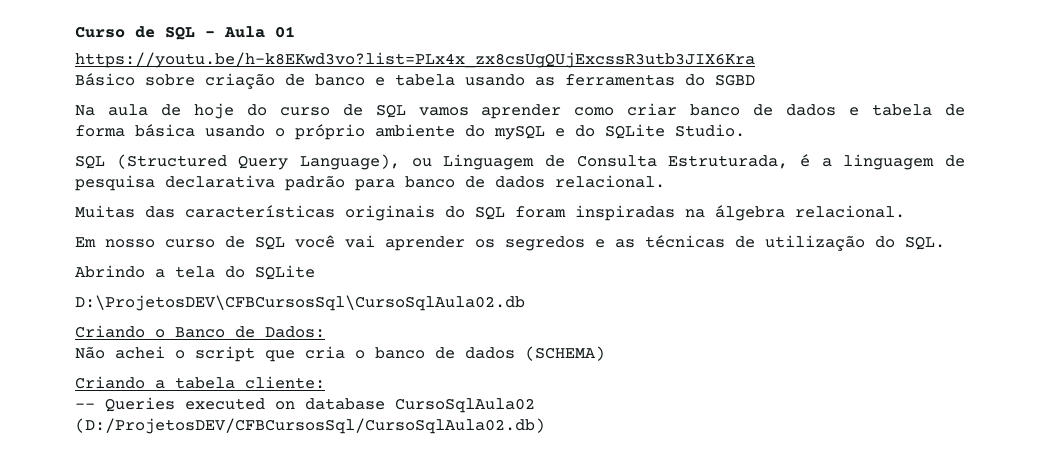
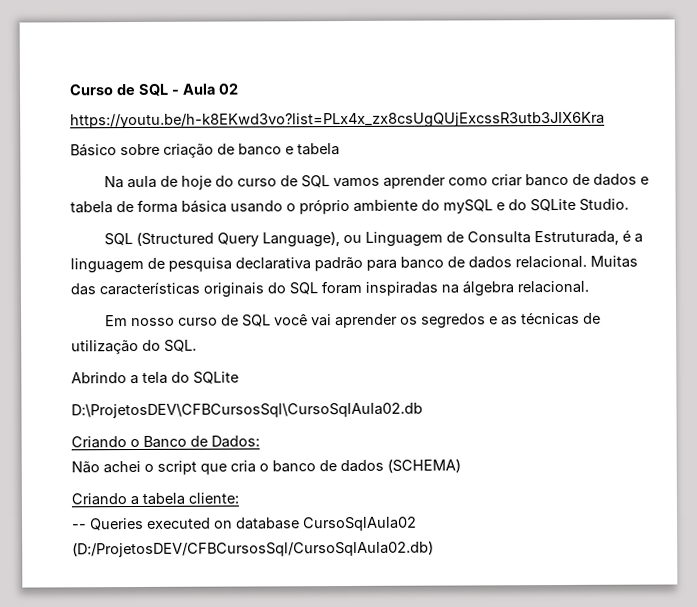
- Curso de SQL - Aula 01
+ Curso de SQL - Aula 02
- Básico sobre criação de banco e tabela usando as ferramentas do SGBD
+ Básico sobre criação de banco e tabela
- SQL (Structured Query Language), ou Linguagem de Consulta Estruturada, é a linguagem de pesquisa declarativa padrão para banco de dados relacional.
- Muitas das características originais do SQL foram inspiradas na álgebra relacional.
+ SQL (Structured Query Language), ou Linguagem de Consulta Estruturada, é a linguagem de pesquisa declarativa padrão para banco de dados relacional. Muitas das características originais do SQL foram inspiradas na álgebra relacional.

